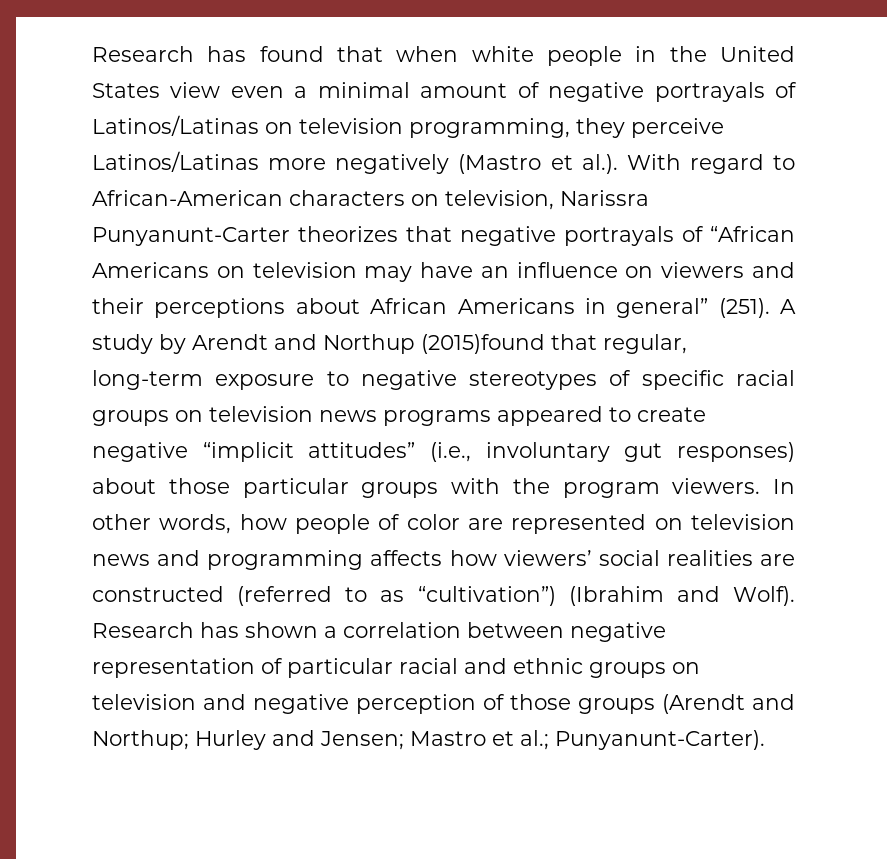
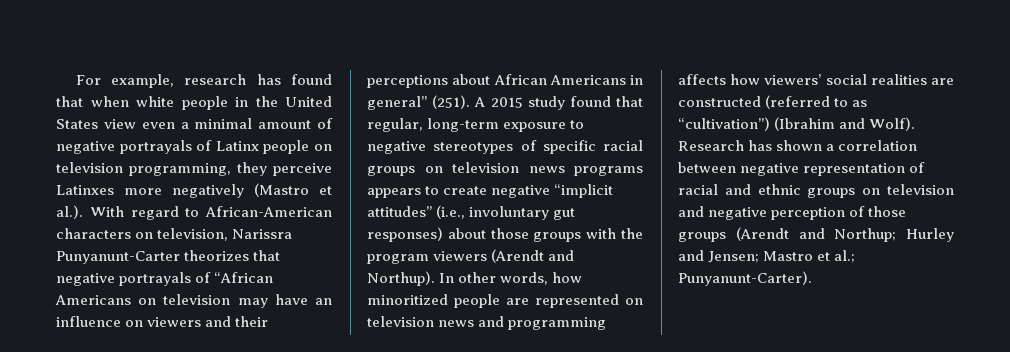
- Research has found that when white people in the United States view even a minimal amount of negative portrayals of Latinos/Latinas on television programming, they perceive Latinos/Latinas more negatively (Mastro et al.). With regard to African-American characters on television, Narissra Punyanunt-Carter theorizes that negative portrayals of “African Americans on television may have an influence on viewers and their perceptions about African Americans in general” (251).
+ For example, research has found that when white people in the United States view even a minimal amount of negative portrayals of Latinx people on television programming, they perceive Latinxes more negatively (Mastro et al.). With regard to African-American characters on television, Narissra Punyanunt-Carter theorizes that negative portrayals of “African Americans on television may have an influence on viewers and their perceptions about African Americans in general” (251).
- A study by Arendt and Northup (2015)found that regular, long-term exposure to negative stereotypes of specific racial groups on television news programs appeared to create negative “implicit attitudes” (i.e., involuntary gut responses) about those particular groups with the program viewers.
+ A 2015 study found that regular, long-term exposure to negative stereotypes of specific racial groups on television news programs appears to create negative “implicit attitudes” (i.e., involuntary gut responses) about those groups with the program viewers (Arendt and Northup).
- In other words, how people of color are represented on television news and programming affects how viewers’ social realities are constructed (referred to as “cultivation”) (Ibrahim and Wolf).
+ In other words, how minoritized people are represented on television news and programming affects how viewers’ social realities are constructed (referred to as “cultivation”) (Ibrahim and Wolf).
- Research has shown a correlation between negative representation of particular racial and ethnic groups on television and negative perception of those groups (Arendt and Northup; Hurley and Jensen; Mastro et al.; Punyanunt-Carter).
+ Research has shown a correlation between negative representation of racial and ethnic groups on television and negative perception of those groups (Arendt and Northup; Hurley and Jensen; Mastro et al.; Punyanunt-Carter).

